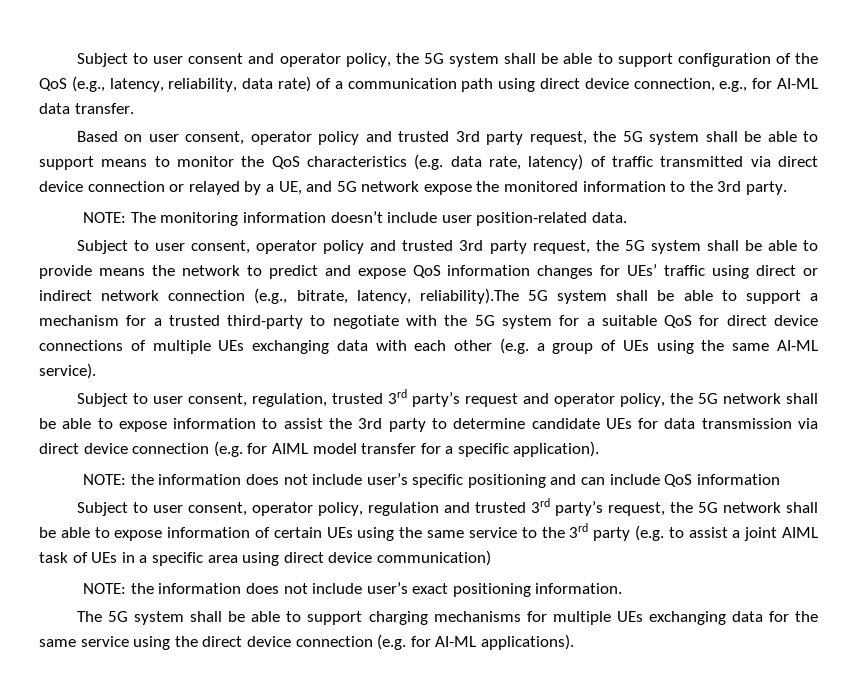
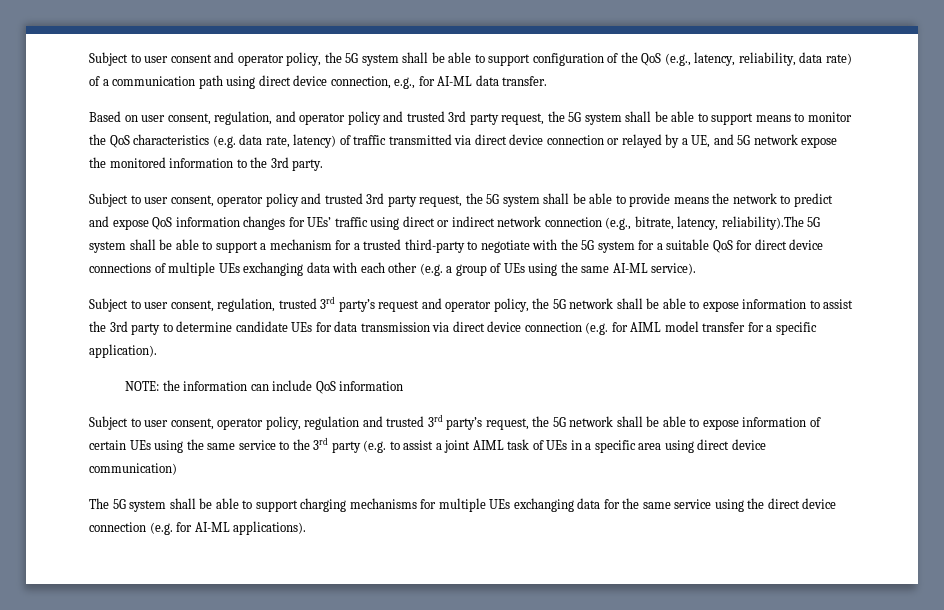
- Based on user consent, operator policy and trusted 3rd party request, the 5G system shall be able to support means to monitor the QoS characteristics (e.g. data rate, latency) of traffic transmitted via direct device connection or relayed by a UE, and 5G network expose the monitored information to the 3rd party.
+ Based on user consent, regulation, and operator policy and trusted 3rd party request, the 5G system shall be able to support means to monitor the QoS characteristics (e.g. data rate, latency) of traffic transmitted via direct device connection or relayed by a UE, and 5G network expose the monitored information to the 3rd party.
- NOTE: The monitoring information doesn’t include user position-related data.
- NOTE: the information does not include user’s specific positioning and can include QoS information
+ NOTE: the information can include QoS information
- NOTE: the information does not include user’s exact positioning information.

